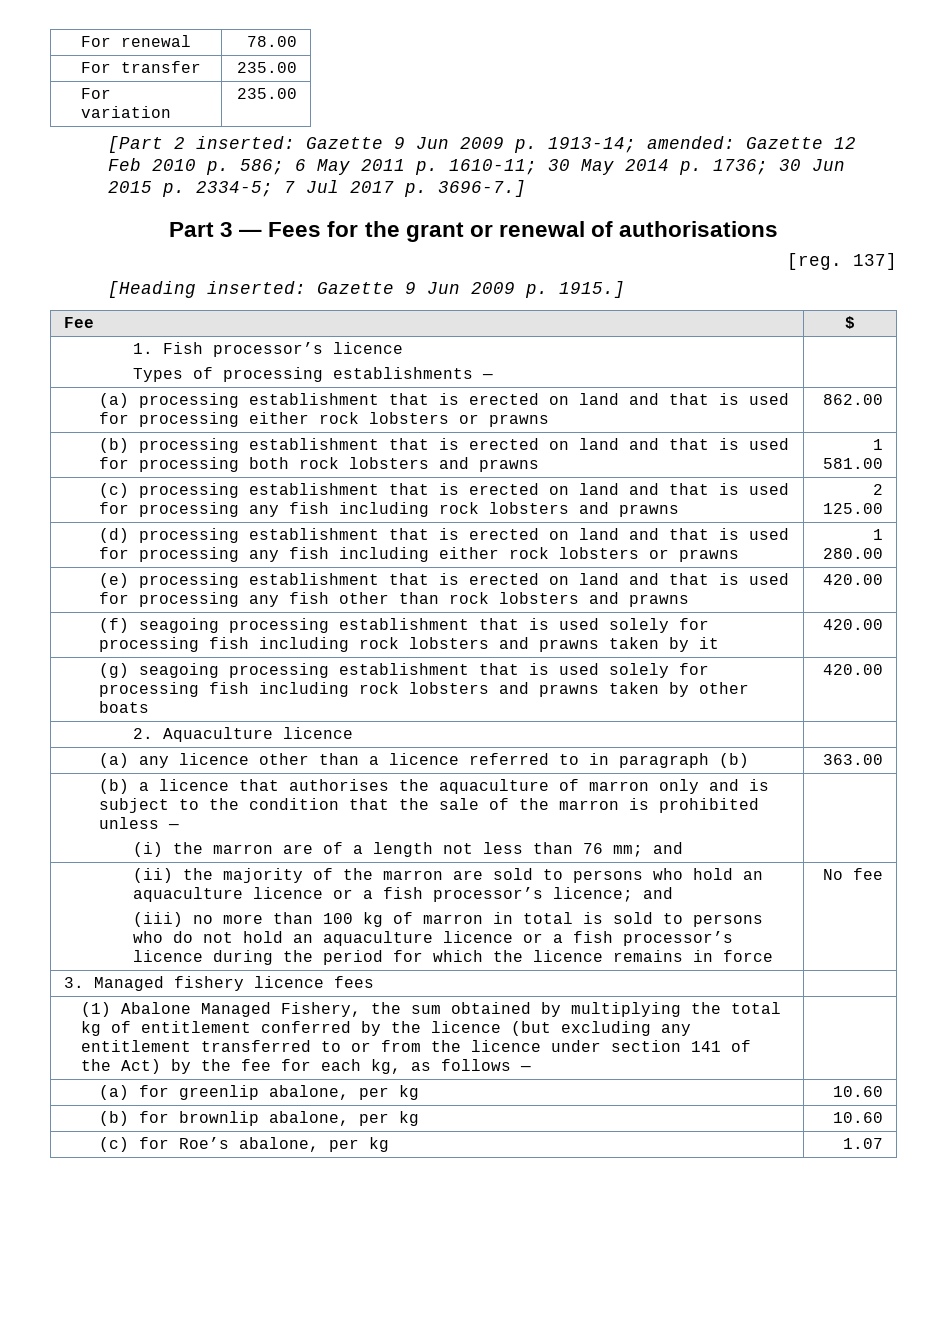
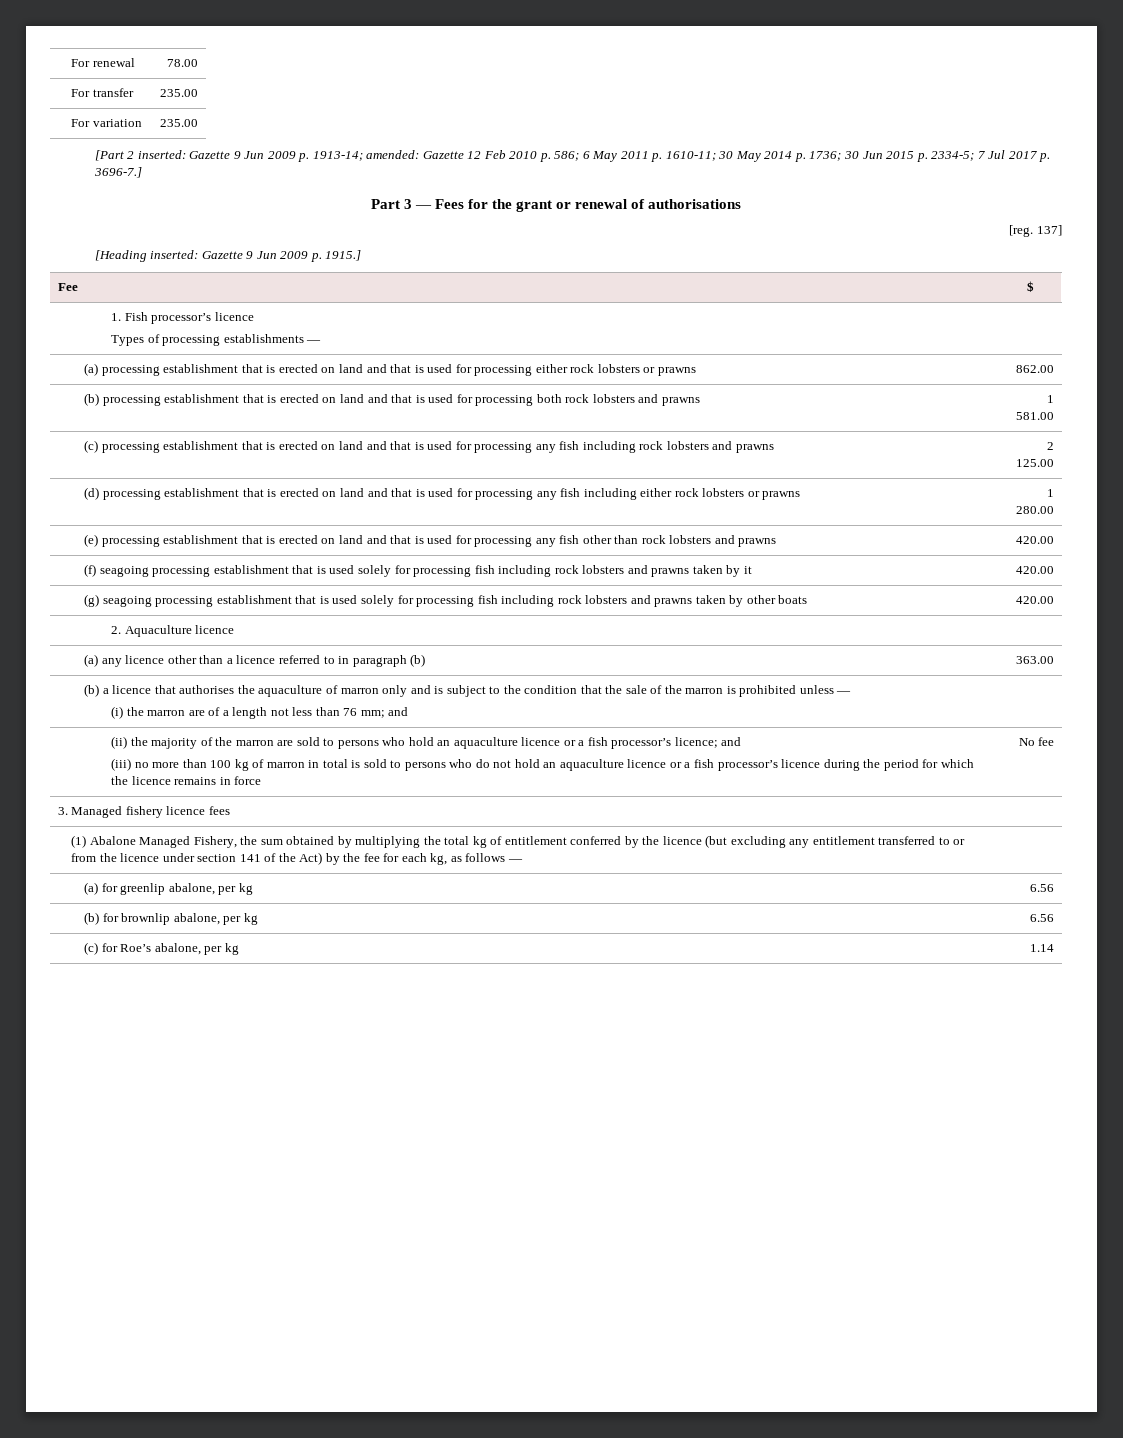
- (a) for greenlip abalone, per kg | 10.60
+ (a) for greenlip abalone, per kg | 6.56
- (b) for brownlip abalone, per kg | 10.60
+ (b) for brownlip abalone, per kg | 6.56
- (c) for Roe’s abalone, per kg | 1.07
+ (c) for Roe’s abalone, per kg | 1.14

